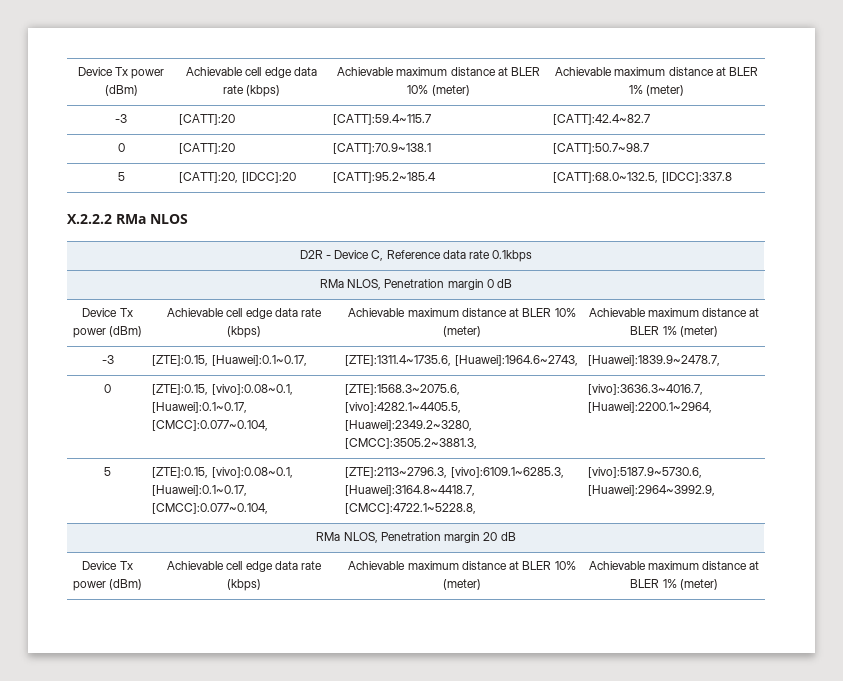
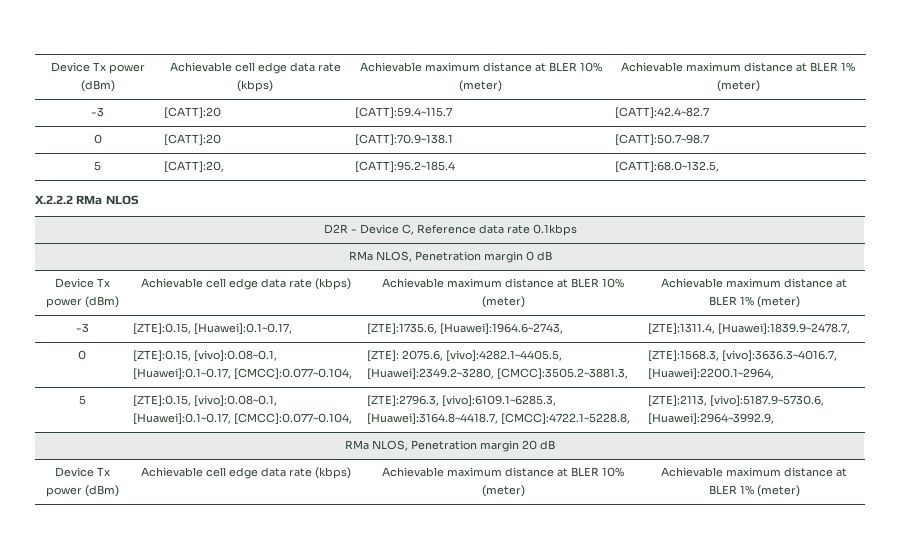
- 5 | [CATT]:20, [IDCC]:20 | [CATT]:95.2~185.4 | [CATT]:68.0~132.5, [IDCC]:337.8
+ 5 | [CATT]:20, | [CATT]:95.2~185.4 | [CATT]:68.0~132.5,
- -3 | [ZTE]:0.15, [Huawei]:0.1~0.17, | [ZTE]:1311.4~1735.6, [Huawei]:1964.6~2743, | [Huawei]:1839.9~2478.7,
+ -3 | [ZTE]:0.15, [Huawei]:0.1~0.17, | [ZTE]:1735.6, [Huawei]:1964.6~2743, | [ZTE]:1311.4, [Huawei]:1839.9~2478.7,
- 0 | [ZTE]:0.15, [vivo]:0.08~0.1, [Huawei]:0.1~0.17, [CMCC]:0.077~0.104, | [ZTE]:1568.3~2075.6, [vivo]:4282.1~4405.5, [Huawei]:2349.2~3280, [CMCC]:3505.2~3881.3, | [vivo]:3636.3~4016.7, [Huawei]:2200.1~2964,
+ 0 | [ZTE]:0.15, [vivo]:0.08~0.1, [Huawei]:0.1~0.17, [CMCC]:0.077~0.104, | [ZTE]: 2075.6, [vivo]:4282.1~4405.5, [Huawei]:2349.2~3280, [CMCC]:3505.2~3881.3, | [ZTE]:1568.3, [vivo]:3636.3~4016.7, [Huawei]:2200.1~2964,
- 5 | [ZTE]:0.15, [vivo]:0.08~0.1, [Huawei]:0.1~0.17, [CMCC]:0.077~0.104, | [ZTE]:2113~2796.3, [vivo]:6109.1~6285.3, [Huawei]:3164.8~4418.7, [CMCC]:4722.1~5228.8, | [vivo]:5187.9~5730.6, [Huawei]:2964~3992.9,
+ 5 | [ZTE]:0.15, [vivo]:0.08~0.1, [Huawei]:0.1~0.17, [CMCC]:0.077~0.104, | [ZTE]:2796.3, [vivo]:6109.1~6285.3, [Huawei]:3164.8~4418.7, [CMCC]:4722.1~5228.8, | [ZTE]:2113, [vivo]:5187.9~5730.6, [Huawei]:2964~3992.9,

